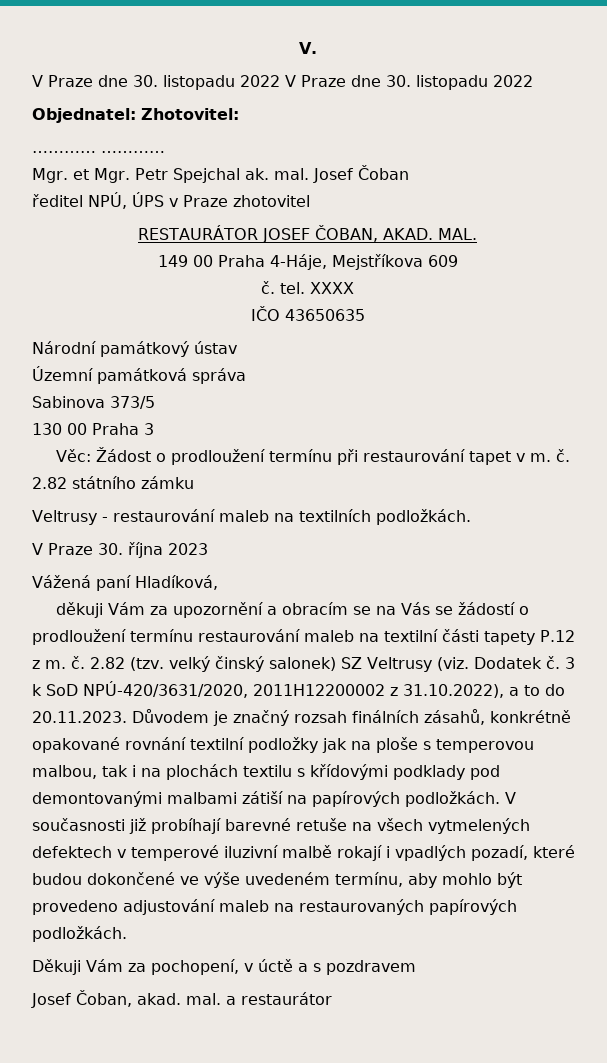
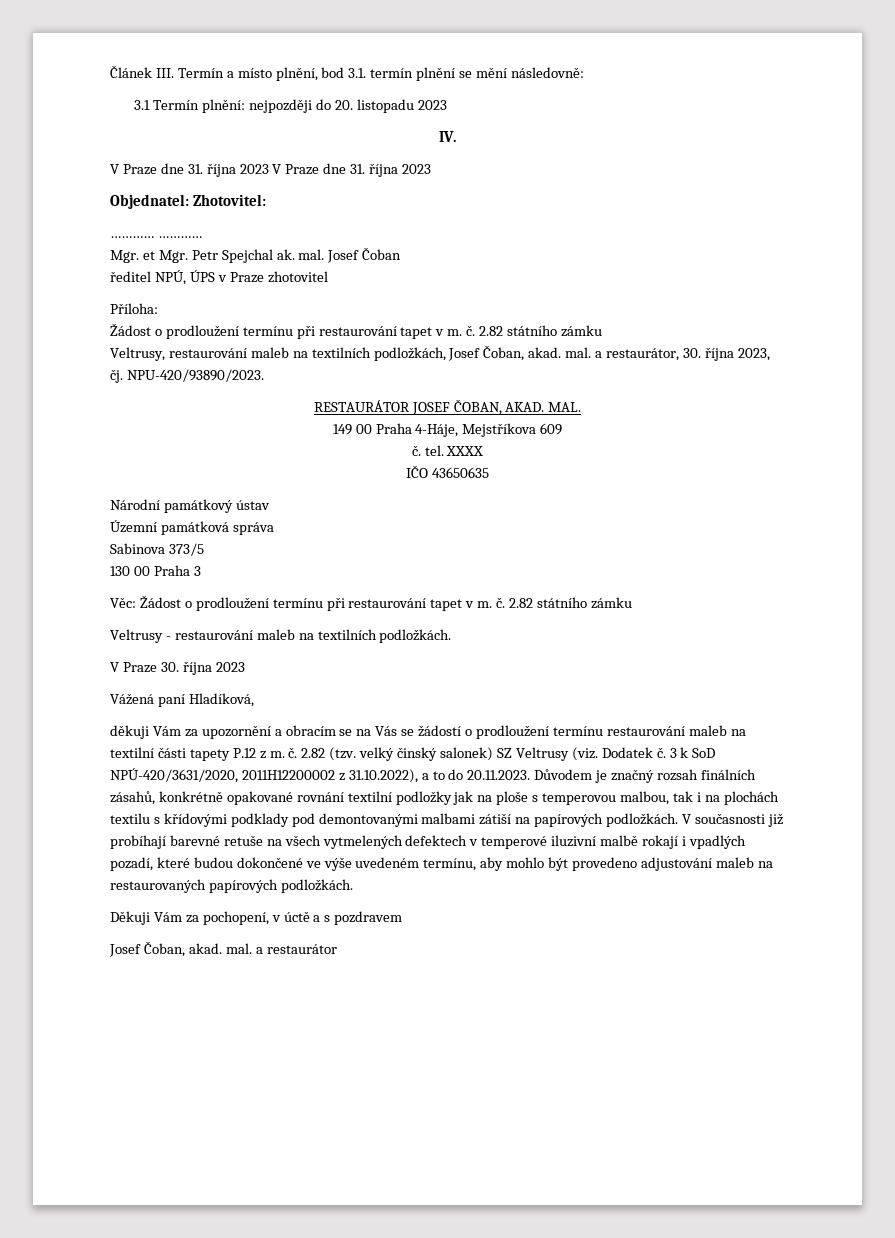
- V.
- V Praze dne 30. listopadu 2022 V Praze dne 30. listopadu 2022
+ Článek III. Termín a místo plnění, bod 3.1. termín plnění se mění následovně:
+ 3.1 Termín plnění: nejpozději do 20. listopadu 2023
+ IV.
+ V Praze dne 31. října 2023 V Praze dne 31. října 2023
+ Příloha:
+ Žádost o prodloužení termínu při restaurování tapet v m. č. 2.82 státního zámku
+ Veltrusy, restaurování maleb na textilních podložkách, Josef Čoban, akad. mal. a restaurátor, 30. října 2023, čj. NPU-420/93890/2023.

